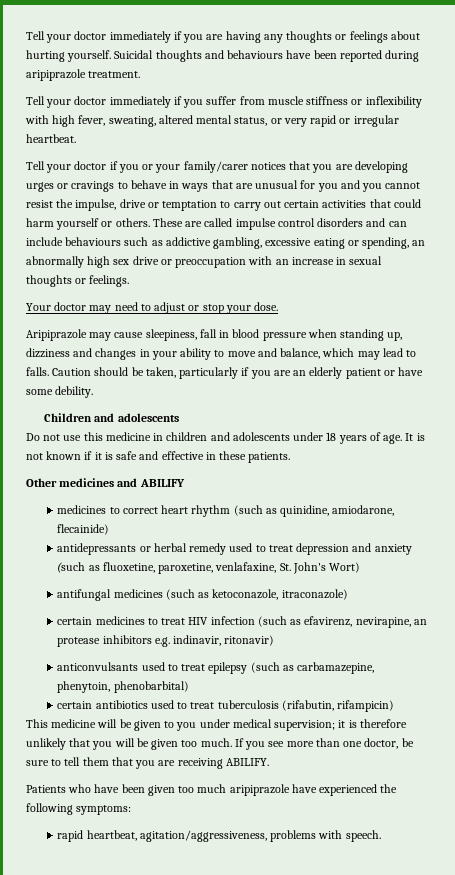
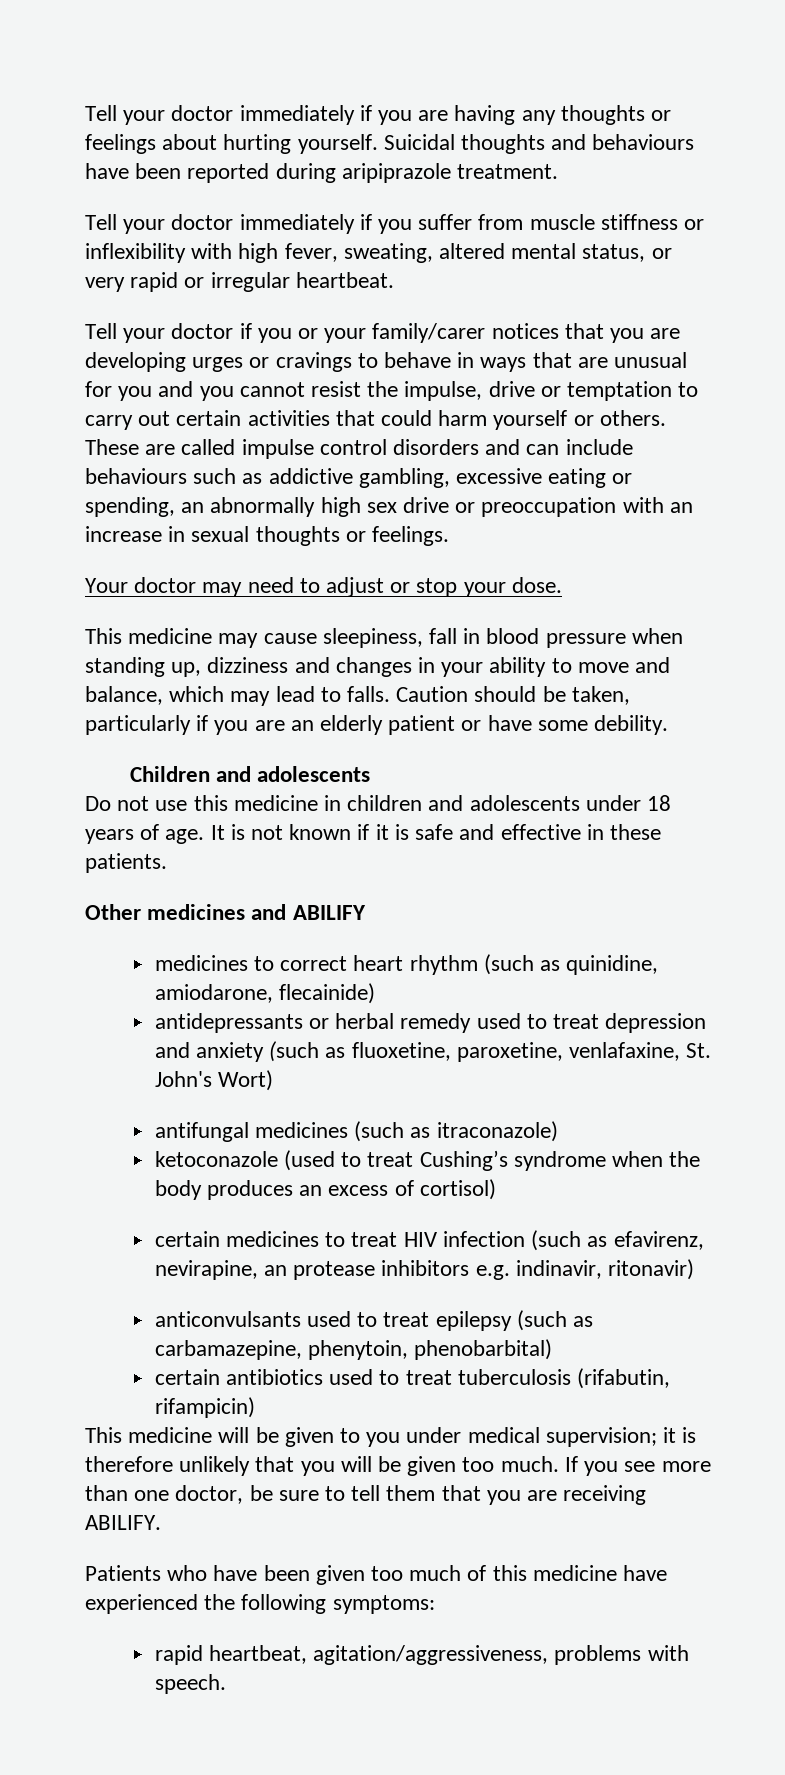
- Aripiprazole may cause sleepiness, fall in blood pressure when standing up, dizziness and changes in your ability to move and balance, which may lead to falls.
+ This medicine may cause sleepiness, fall in blood pressure when standing up, dizziness and changes in your ability to move and balance, which may lead to falls.
- antifungal medicines (such as ketoconazole, itraconazole)
+ antifungal medicines (such as itraconazole)
+ ketoconazole (used to treat Cushing’s syndrome when the body produces an excess of cortisol)
- Patients who have been given too much aripiprazole have experienced the following symptoms:
+ Patients who have been given too much of this medicine have experienced the following symptoms:

